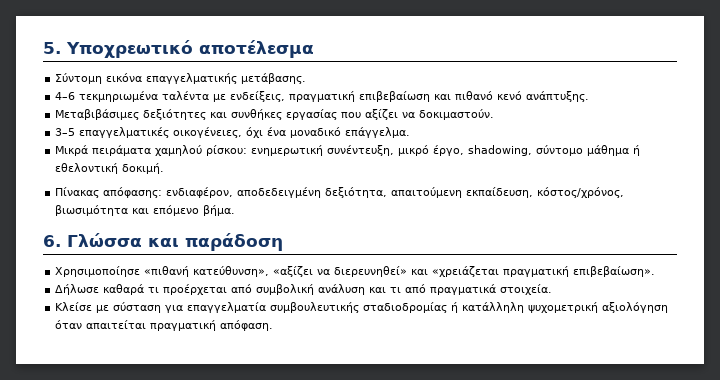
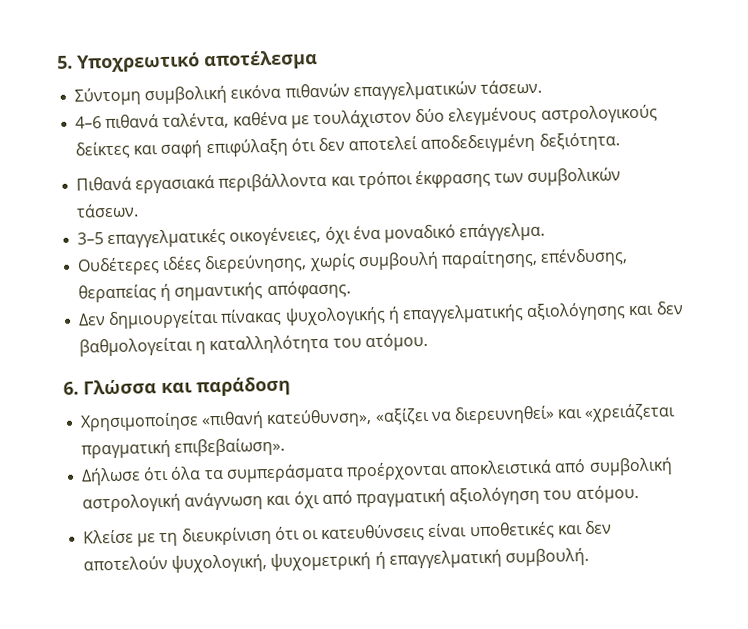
- Σύντομη εικόνα επαγγελματικής μετάβασης.
- 4–6 τεκμηριωμένα ταλέντα με ενδείξεις, πραγματική επιβεβαίωση και πιθανό κενό ανάπτυξης.
- Μεταβιβάσιμες δεξιότητες και συνθήκες εργασίας που αξίζει να δοκιμαστούν.
+ Σύντομη συμβολική εικόνα πιθανών επαγγελματικών τάσεων.
+ 4–6 πιθανά ταλέντα, καθένα με τουλάχιστον δύο ελεγμένους αστρολογικούς δείκτες και σαφή επιφύλαξη ότι δεν αποτελεί αποδεδειγμένη δεξιότητα.
+ Πιθανά εργασιακά περιβάλλοντα και τρόποι έκφρασης των συμβολικών τάσεων.
- Μικρά πειράματα χαμηλού ρίσκου: ενημερωτική συνέντευξη, μικρό έργο, shadowing, σύντομο μάθημα ή εθελοντική δοκιμή.
- Πίνακας απόφασης: ενδιαφέρον, αποδεδειγμένη δεξιότητα, απαιτούμενη εκπαίδευση, κόστος/χρόνος, βιωσιμότητα και επόμενο βήμα.
+ Ουδέτερες ιδέες διερεύνησης, χωρίς συμβουλή παραίτησης, επένδυσης, θεραπείας ή σημαντικής απόφασης.
+ Δεν δημιουργείται πίνακας ψυχολογικής ή επαγγελματικής αξιολόγησης και δεν βαθμολογείται η καταλληλότητα του ατόμου.
- Δήλωσε καθαρά τι προέρχεται από συμβολική ανάλυση και τι από πραγματικά στοιχεία.
- Κλείσε με σύσταση για επαγγελματία συμβουλευτικής σταδιοδρομίας ή κατάλληλη ψυχομετρική αξιολόγηση όταν απαιτείται πραγματική απόφαση.
+ Δήλωσε ότι όλα τα συμπεράσματα προέρχονται αποκλειστικά από συμβολική αστρολογική ανάγνωση και όχι από πραγματική αξιολόγηση του ατόμου.
+ Κλείσε με τη διευκρίνιση ότι οι κατευθύνσεις είναι υποθετικές και δεν αποτελούν ψυχολογική, ψυχομετρική ή επαγγελματική συμβουλή.

